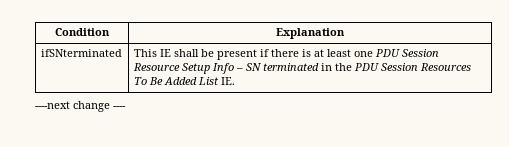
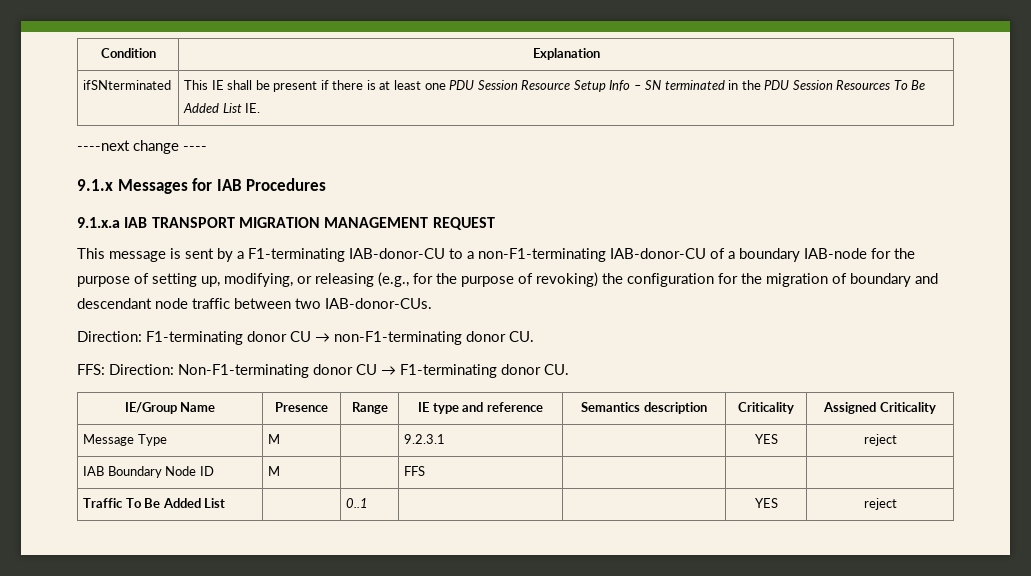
+ 9.1.x Messages for IAB Procedures
+ 9.1.x.a IAB TRANSPORT MIGRATION MANAGEMENT REQUEST
+ This message is sent by a F1-terminating IAB-donor-CU to a non-F1-terminating IAB-donor-CU of a boundary IAB-node for the purpose of setting up, modifying, or releasing (e.g., for the purpose of revoking) the configuration for the migration of boundary and descendant node traffic between two IAB-donor-CUs.
+ Direction: F1-terminating donor CU → non-F1-terminating donor CU.
+ FFS: Direction: Non-F1-terminating donor CU → F1-terminating donor CU.
+ IE/Group Name | Presence | Range | IE type and reference | Semantics description | Criticality | Assigned Criticality
+ Message Type | M | | 9.2.3.1 | | YES | reject
+ IAB Boundary Node ID | M | | FFS | | |
+ Traffic To Be Added List | | 0..1 | | | YES | reject

